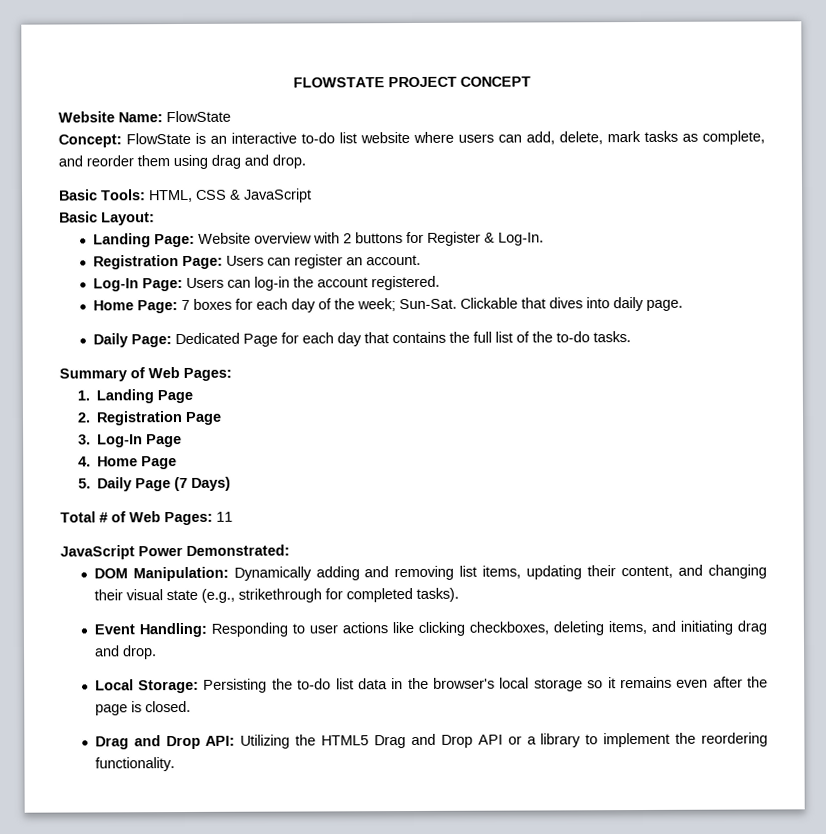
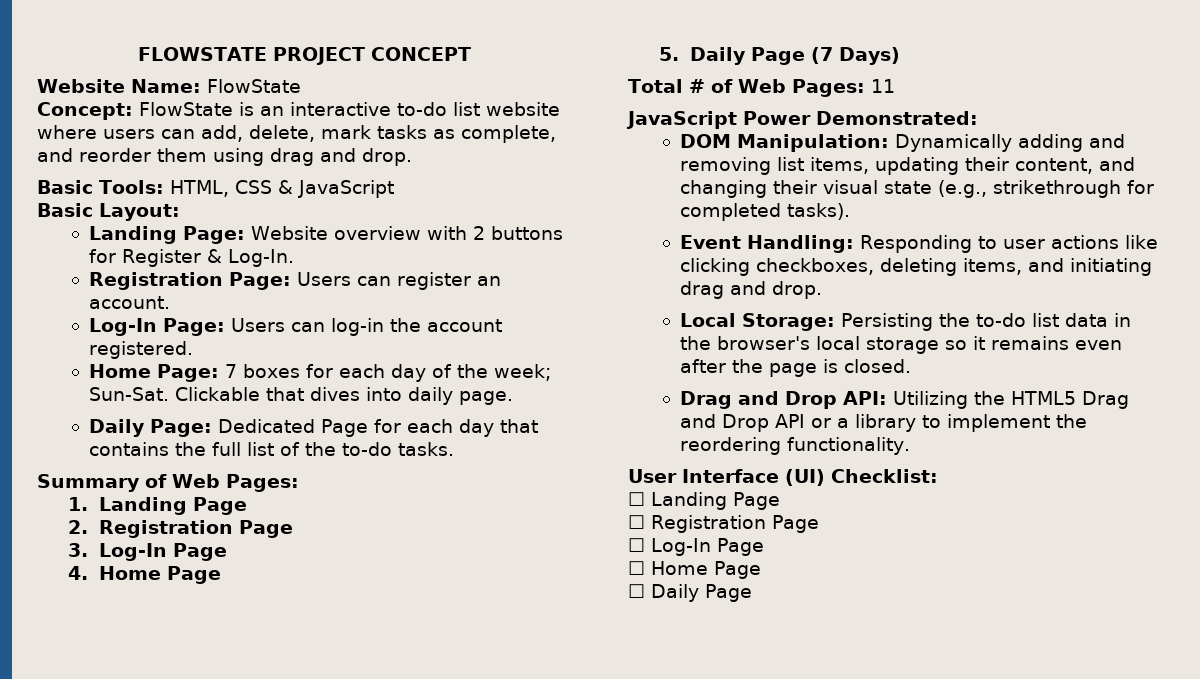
+ User Interface (UI) Checklist:
+ ☐ Landing Page
+ ☐ Registration Page
+ ☐ Log-In Page
+ ☐ Home Page
+ ☐ Daily Page

